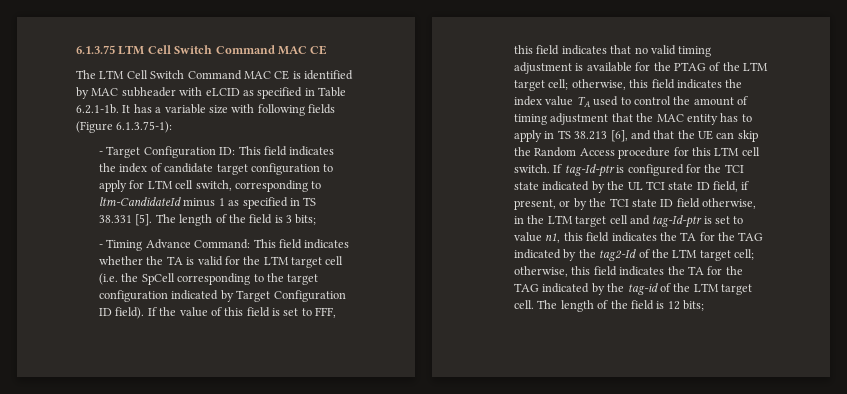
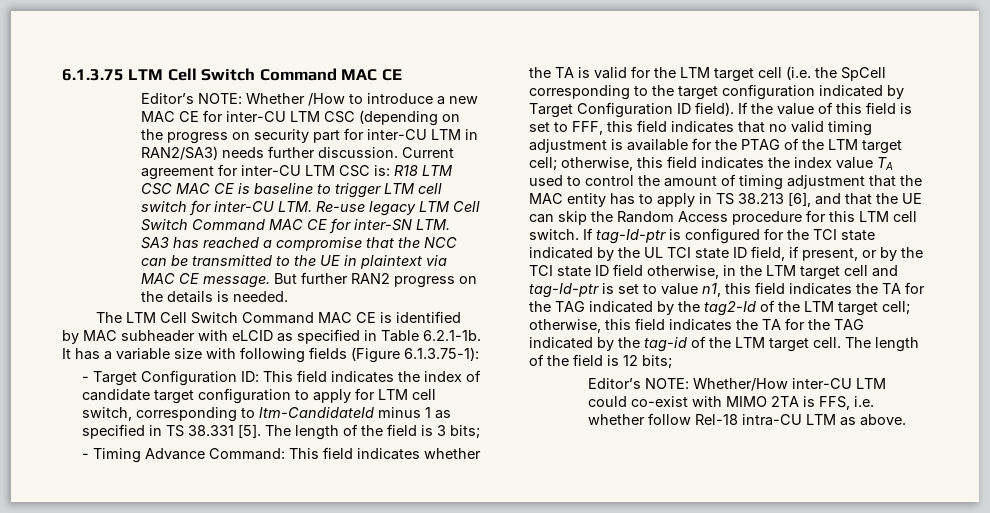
+ Editor’s NOTE: Whether /How to introduce a new MAC CE for inter-CU LTM CSC (depending on the progress on security part for inter-CU LTM in RAN2/SA3) needs further discussion. Current agreement for inter-CU LTM CSC is: R18 LTM CSC MAC CE is baseline to trigger LTM cell switch for inter-CU LTM. Re-use legacy LTM Cell Switch Command MAC CE for inter-SN LTM. SA3 has reached a compromise that the NCC can be transmitted to the UE in plaintext via MAC CE message. But further RAN2 progress on the details is needed.
+ Editor’s NOTE: Whether/How inter-CU LTM could co-exist with MIMO 2TA is FFS, i.e. whether follow Rel-18 intra-CU LTM as above.

